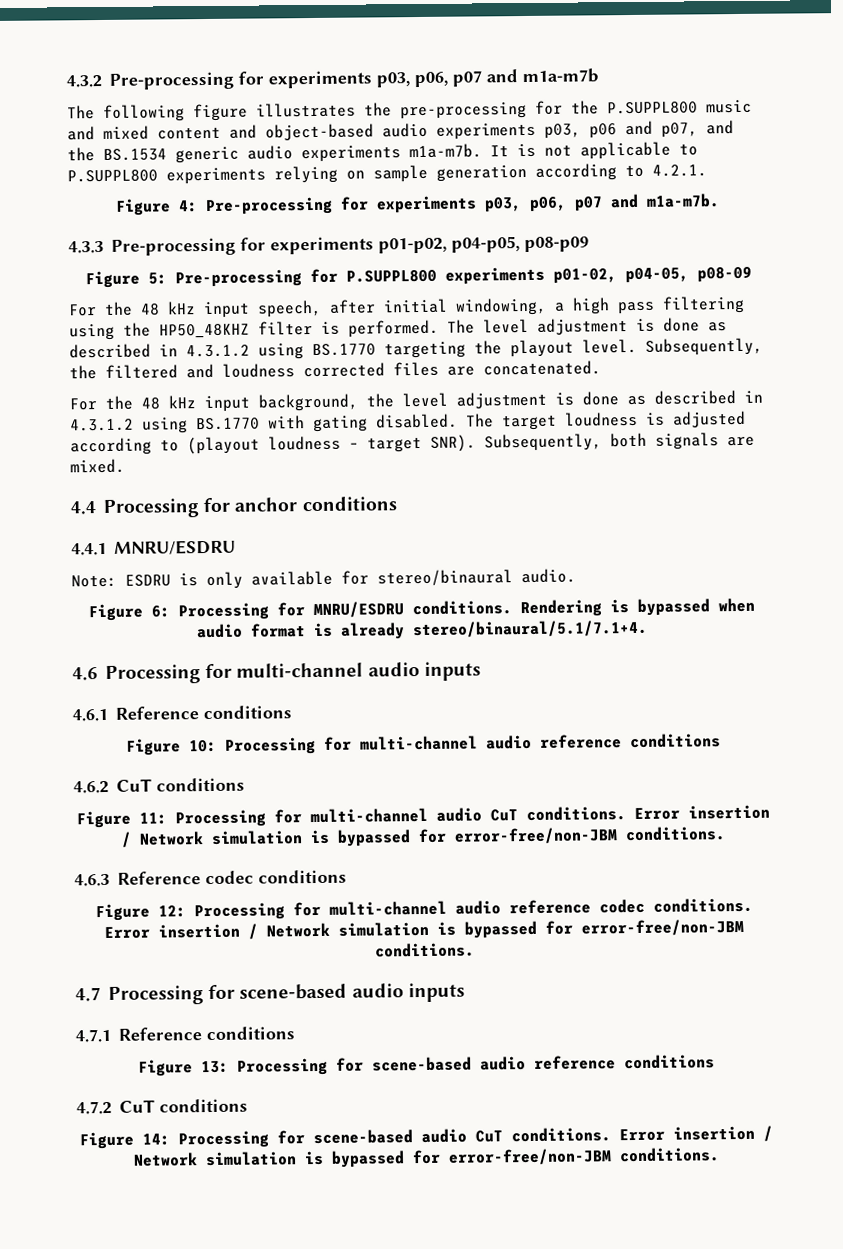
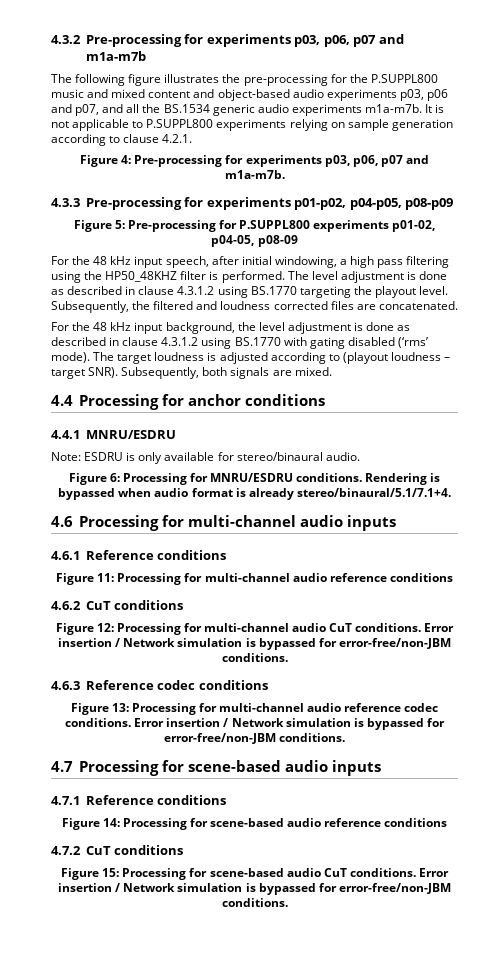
- The following figure illustrates the pre-processing for the P.SUPPL800 music and mixed content and object-based audio experiments p03, p06 and p07, and the BS.1534 generic audio experiments m1a-m7b.
+ The following figure illustrates the pre-processing for the P.SUPPL800 music and mixed content and object-based audio experiments p03, p06 and p07, and all the BS.1534 generic audio experiments m1a-m7b.
- It is not applicable to P.SUPPL800 experiments relying on sample generation according to 4.2.1.
+ It is not applicable to P.SUPPL800 experiments relying on sample generation according to clause 4.2.1.
- The level adjustment is done as described in 4.3.1.2 using BS.1770 targeting the playout level.
+ The level adjustment is done as described in clause 4.3.1.2 using BS.1770 targeting the playout level.
- For the 48 kHz input background, the level adjustment is done as described in 4.3.1.2 using BS.1770 with gating disabled.
+ For the 48 kHz input background, the level adjustment is done as described in clause 4.3.1.2 using BS.1770 with gating disabled (‘rms’ mode).
- Figure 10: Processing for multi-channel audio reference conditions
+ Figure 11: Processing for multi-channel audio reference conditions
- Figure 11: Processing for multi-channel audio CuT conditions.
+ Figure 12: Processing for multi-channel audio CuT conditions.
- Figure 12: Processing for multi-channel audio reference codec conditions.
+ Figure 13: Processing for multi-channel audio reference codec conditions.
- Figure 13: Processing for scene-based audio reference conditions
+ Figure 14: Processing for scene-based audio reference conditions
- Figure 14: Processing for scene-based audio CuT conditions.
+ Figure 15: Processing for scene-based audio CuT conditions.

